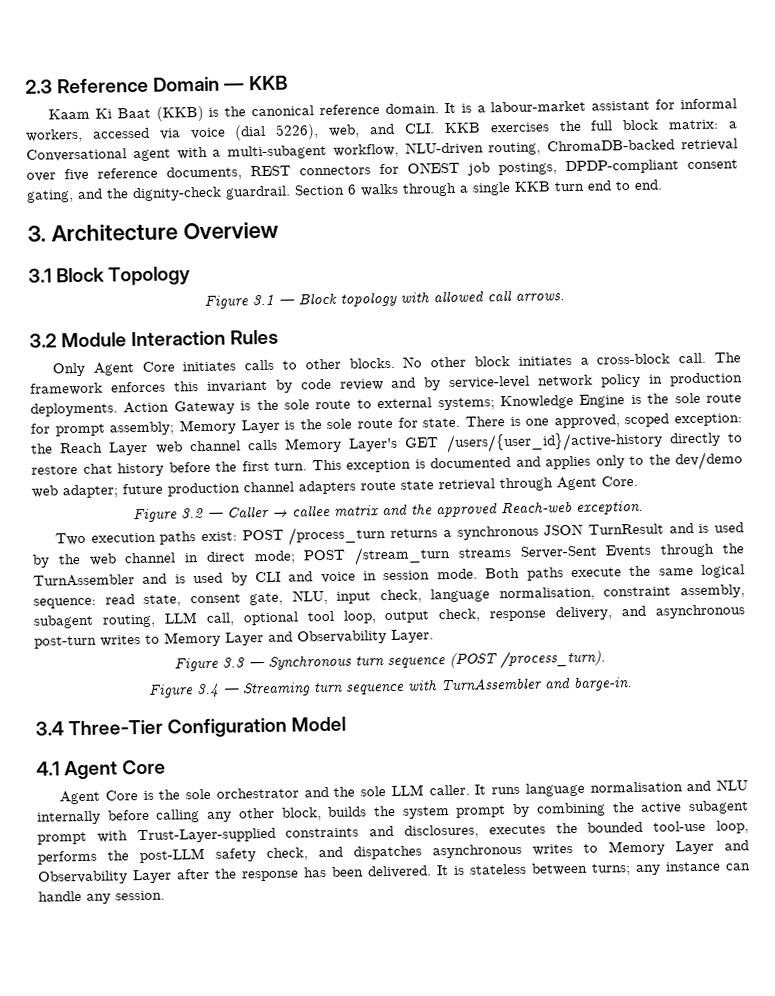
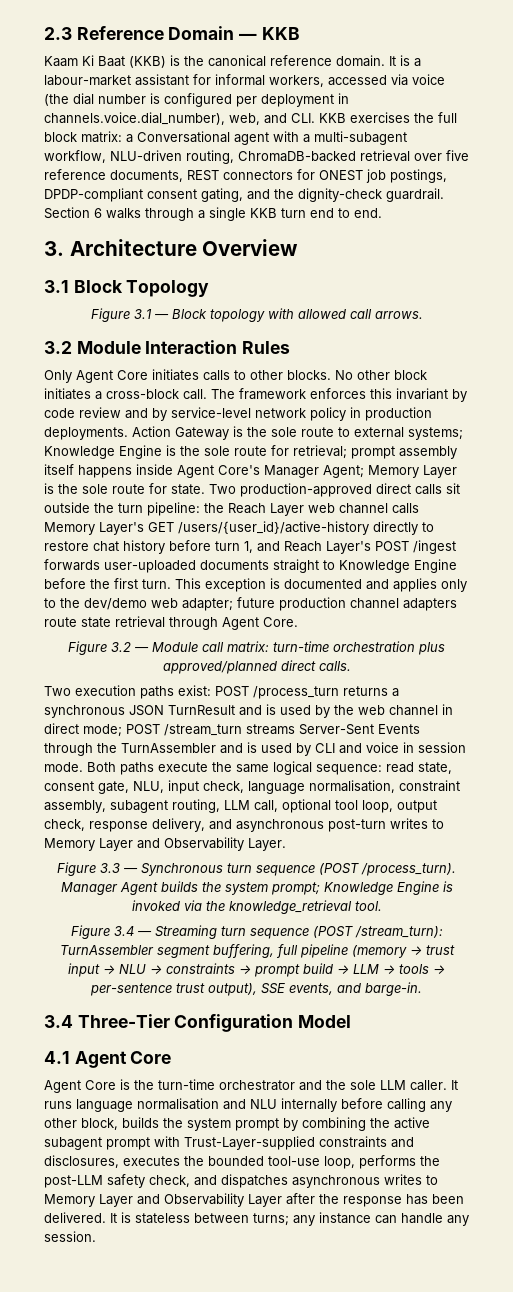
- It is a labour-market assistant for informal workers, accessed via voice (dial 5226), web, and CLI. KKB exercises the full block matrix: a Conversational agent with a multi-subagent workflow, NLU-driven routing, ChromaDB-backed retrieval over five reference documents, REST connectors for ONEST job postings, DPDP-compliant consent gating, and the dignity-check guardrail.
+ It is a labour-market assistant for informal workers, accessed via voice (the dial number is configured per deployment in channels.voice.dial_number), web, and CLI. KKB exercises the full block matrix: a Conversational agent with a multi-subagent workflow, NLU-driven routing, ChromaDB-backed retrieval over five reference documents, REST connectors for ONEST job postings, DPDP-compliant consent gating, and the dignity-check guardrail.
- Action Gateway is the sole route to external systems; Knowledge Engine is the sole route for prompt assembly; Memory Layer is the sole route for state.
+ Action Gateway is the sole route to external systems; Knowledge Engine is the sole route for retrieval; prompt assembly itself happens inside Agent Core's Manager Agent; Memory Layer is the sole route for state.
- There is one approved, scoped exception: the Reach Layer web channel calls Memory Layer's GET /users/{user_id}/active-history directly to restore chat history before the first turn.
+ Two production-approved direct calls sit outside the turn pipeline: the Reach Layer web channel calls Memory Layer's GET /users/{user_id}/active-history directly to restore chat history before turn 1, and Reach Layer's POST /ingest forwards user-uploaded documents straight to Knowledge Engine before the first turn.
- Figure 3.2 — Caller → callee matrix and the approved Reach-web exception.
+ Figure 3.2 — Module call matrix: turn-time orchestration plus approved/planned direct calls.
+ Manager Agent builds the system prompt; Knowledge Engine is invoked via the knowledge_retrieval tool.
- Figure 3.4 — Streaming turn sequence with TurnAssembler and barge-in.
+ Figure 3.4 — Streaming turn sequence (POST /stream_turn): TurnAssembler segment buffering, full pipeline (memory → trust input → NLU → constraints → prompt build → LLM → tools → per-sentence trust output), SSE events, and barge-in.
- Agent Core is the sole orchestrator and the sole LLM caller.
+ Agent Core is the turn-time orchestrator and the sole LLM caller.

